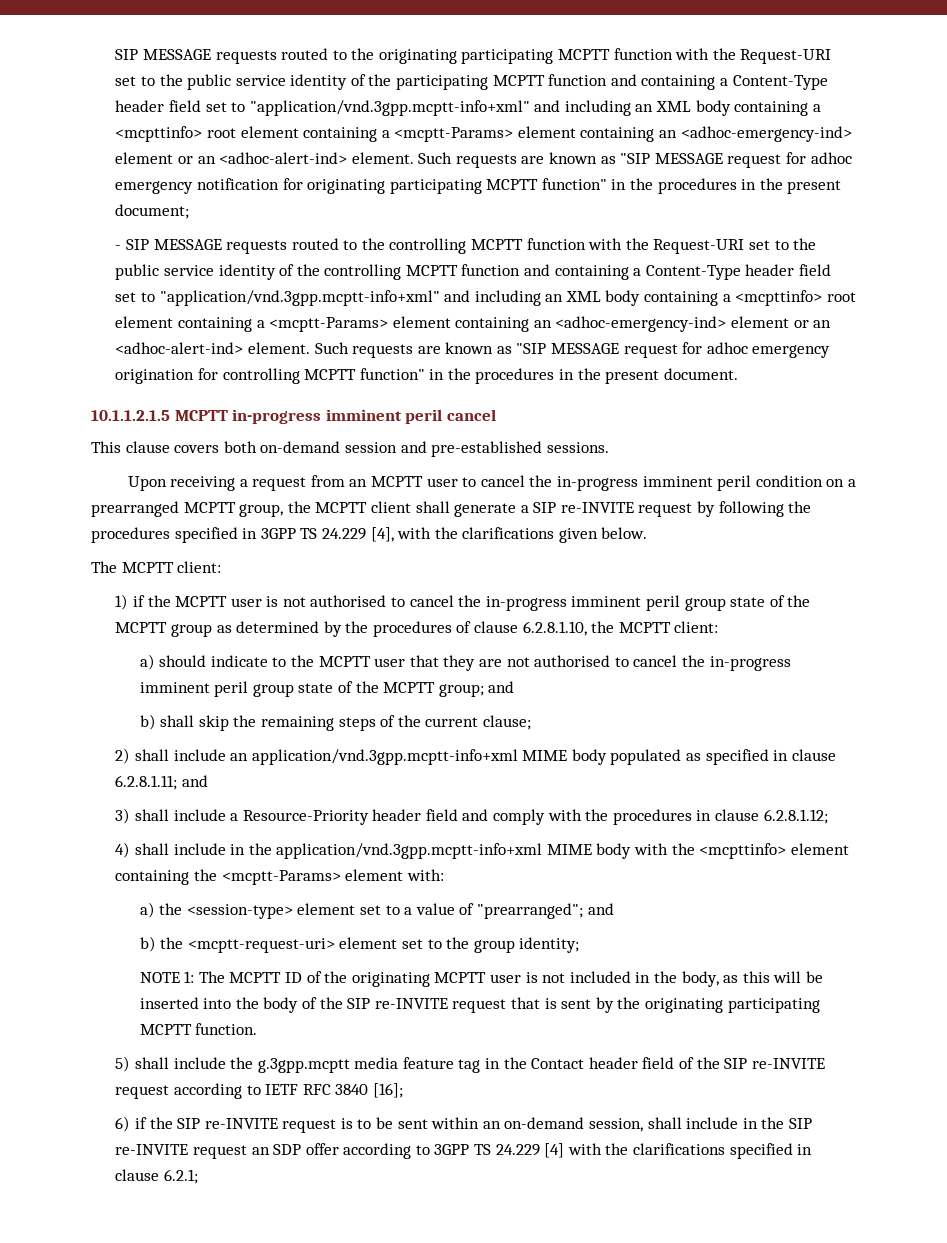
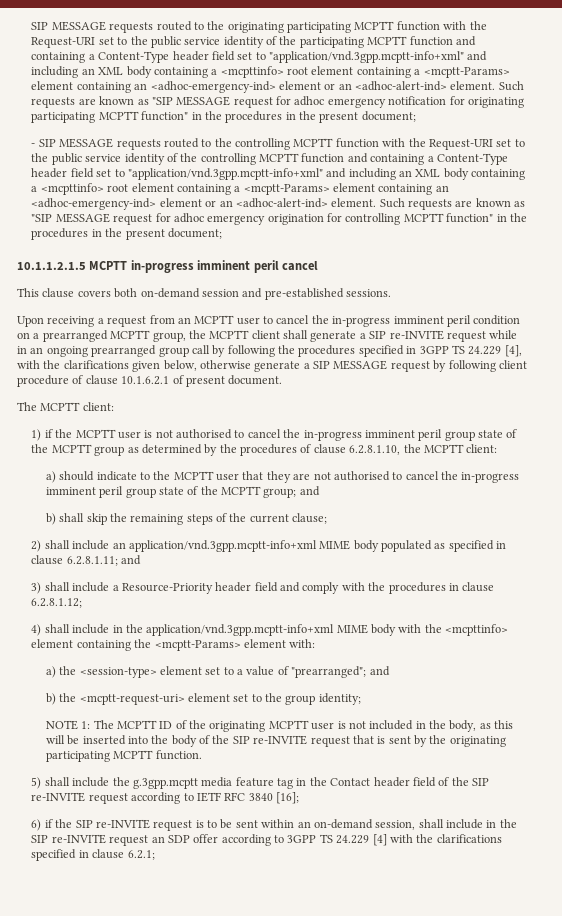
- Such requests are known as "SIP MESSAGE request for adhoc emergency origination for controlling MCPTT function" in the procedures in the present document.
+ Such requests are known as "SIP MESSAGE request for adhoc emergency origination for controlling MCPTT function" in the procedures in the present document;
- Upon receiving a request from an MCPTT user to cancel the in-progress imminent peril condition on a prearranged MCPTT group, the MCPTT client shall generate a SIP re-INVITE request by following the procedures specified in 3GPP TS 24.229 [4], with the clarifications given below.
+ Upon receiving a request from an MCPTT user to cancel the in-progress imminent peril condition on a prearranged MCPTT group, the MCPTT client shall generate a SIP re-INVITE request while in an ongoing prearranged group call by following the procedures specified in 3GPP TS 24.229 [4], with the clarifications given below, otherwise generate a SIP MESSAGE request by following client procedure of clause 10.1.6.2.1 of present document.

